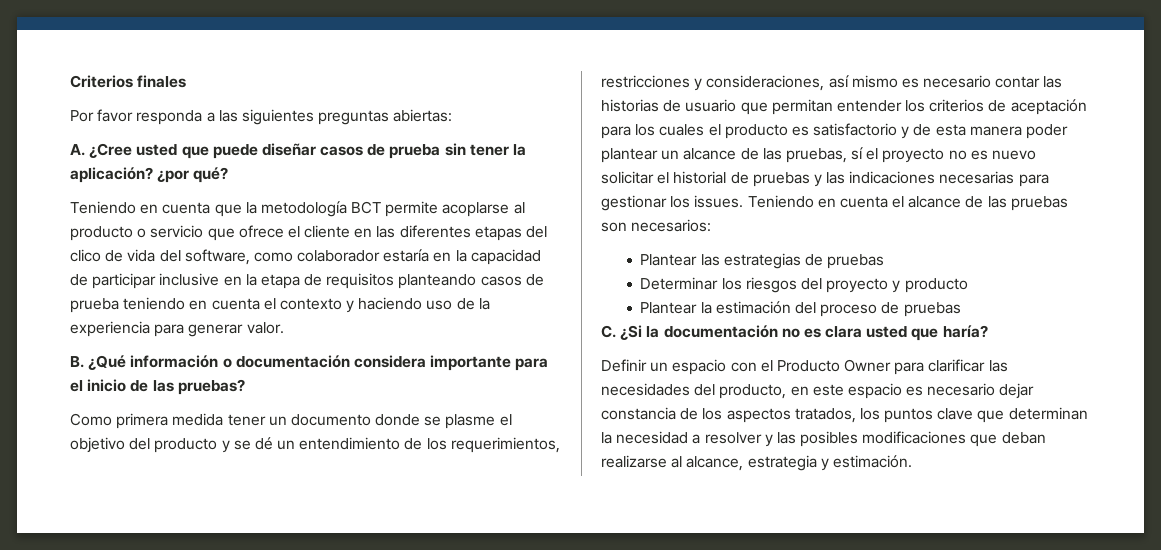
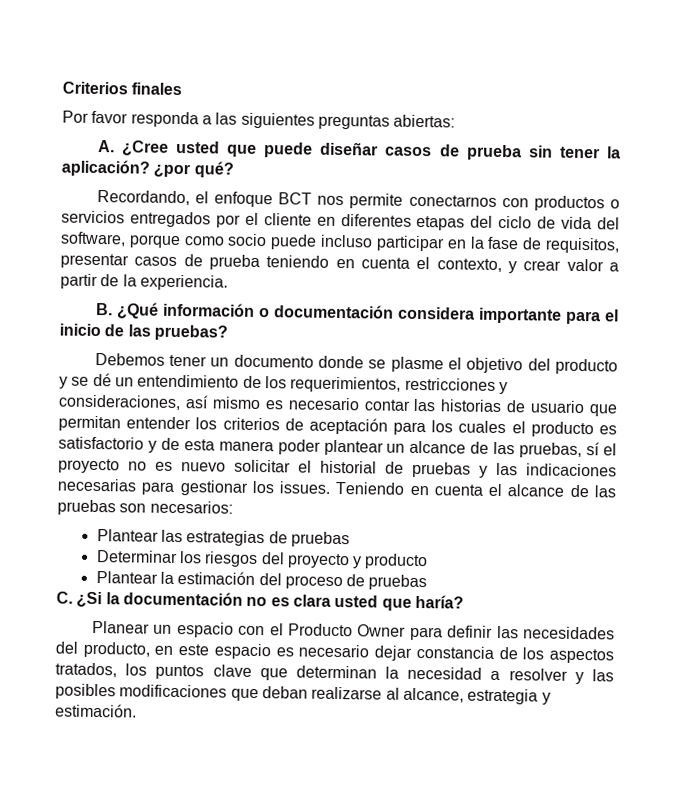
- Teniendo en cuenta que la metodología BCT permite acoplarse al producto o servicio que ofrece el cliente en las diferentes etapas del clico de vida del software, como colaborador estaría en la capacidad de participar inclusive en la etapa de requisitos planteando casos de prueba teniendo en cuenta el contexto y haciendo uso de la experiencia para generar valor.
+ Recordando, el enfoque BCT nos permite conectarnos con productos o servicios entregados por el cliente en diferentes etapas del ciclo de vida del software, porque como socio puede incluso participar en la fase de requisitos, presentar casos de prueba teniendo en cuenta el contexto, y crear valor a partir de la experiencia.
- Como primera medida tener un documento donde se plasme el objetivo del producto y se dé un entendimiento de los requerimientos, restricciones y consideraciones, así mismo es necesario contar las historias de usuario que permitan entender los criterios de aceptación para los cuales el producto es satisfactorio y de esta manera poder plantear un alcance de las pruebas, sí el proyecto no es nuevo solicitar el historial de pruebas y las indicaciones necesarias para gestionar los issues.
+ Debemos tener un documento donde se plasme el objetivo del producto y se dé un entendimiento de los requerimientos, restricciones y consideraciones, así mismo es necesario contar las historias de usuario que permitan entender los criterios de aceptación para los cuales el producto es satisfactorio y de esta manera poder plantear un alcance de las pruebas, sí el proyecto no es nuevo solicitar el historial de pruebas y las indicaciones necesarias para gestionar los issues.
- Definir un espacio con el Producto Owner para clarificar las necesidades del producto, en este espacio es necesario dejar constancia de los aspectos tratados, los puntos clave que determinan la necesidad a resolver y las posibles modificaciones que deban realizarse al alcance, estrategia y estimación.
+ Planear un espacio con el Producto Owner para definir las necesidades del producto, en este espacio es necesario dejar constancia de los aspectos tratados, los puntos clave que determinan la necesidad a resolver y las posibles modificaciones que deban realizarse al alcance, estrategia y estimación.

